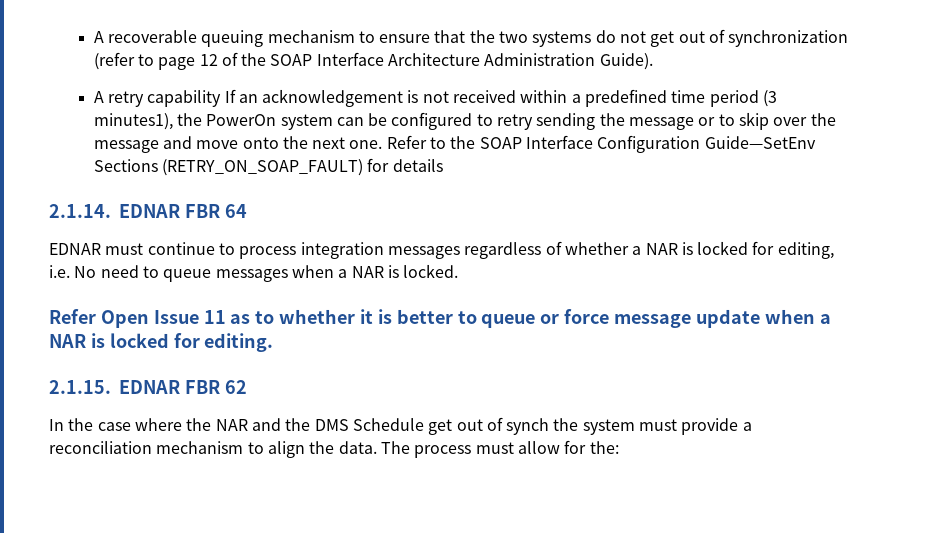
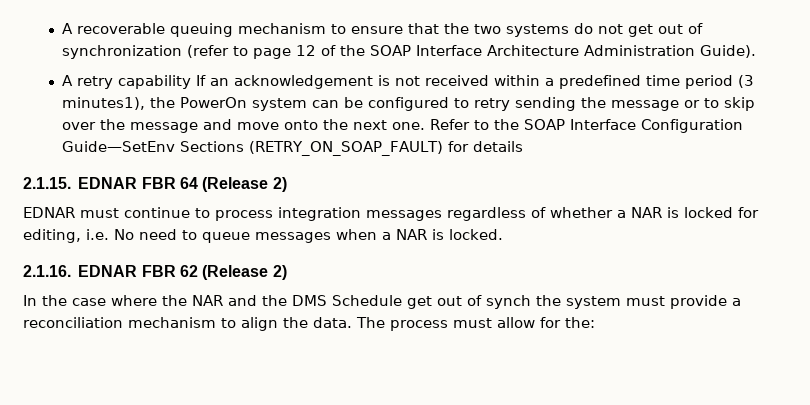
- 2.1.14. EDNAR FBR 64
+ 2.1.15. EDNAR FBR 64 (Release 2)
- Refer Open Issue 11 as to whether it is better to queue or force message update when a NAR is locked for editing.
- 2.1.15. EDNAR FBR 62
+ 2.1.16. EDNAR FBR 62 (Release 2)

